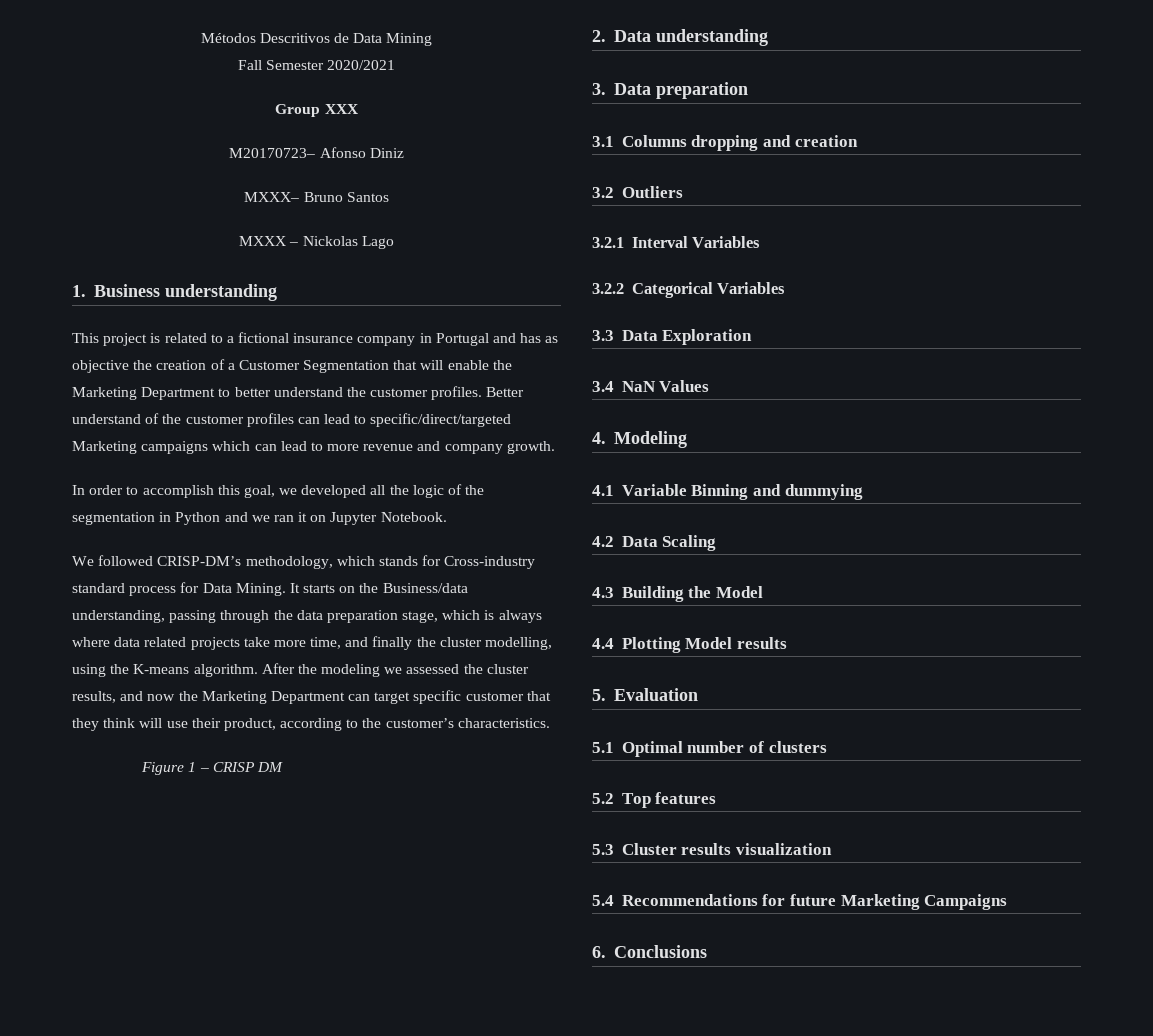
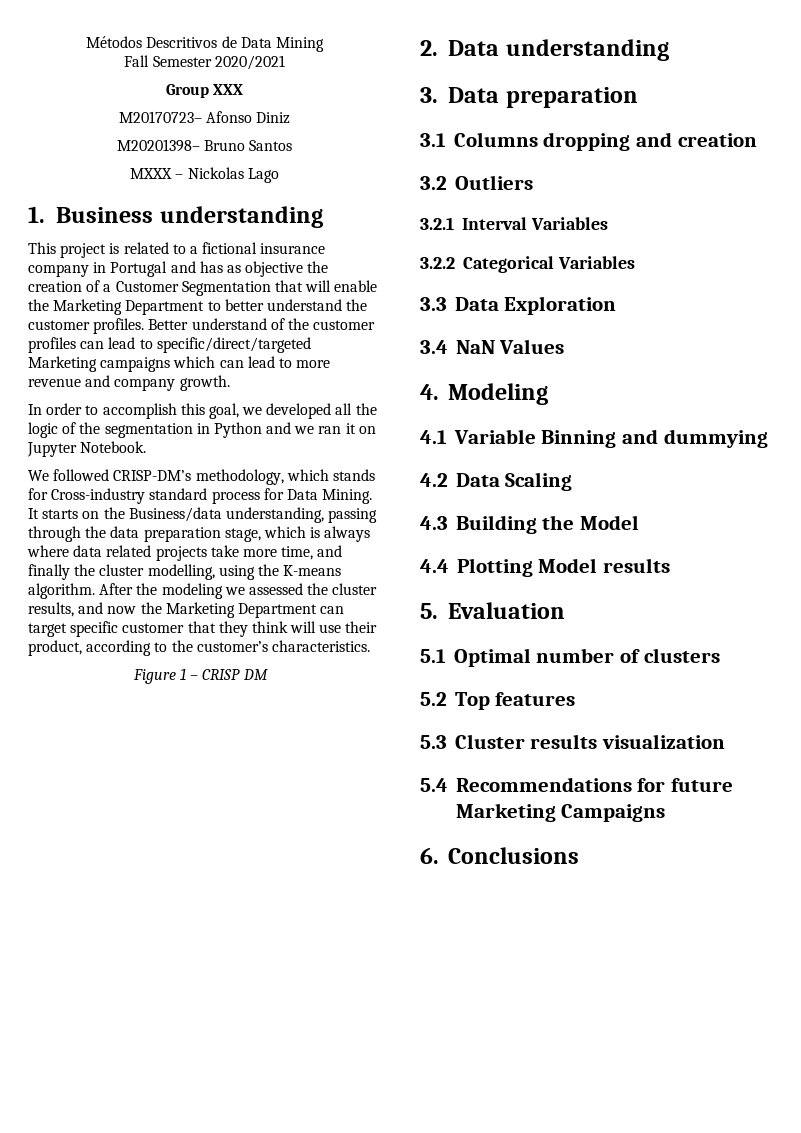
- MXXX– Bruno Santos
+ M20201398– Bruno Santos

